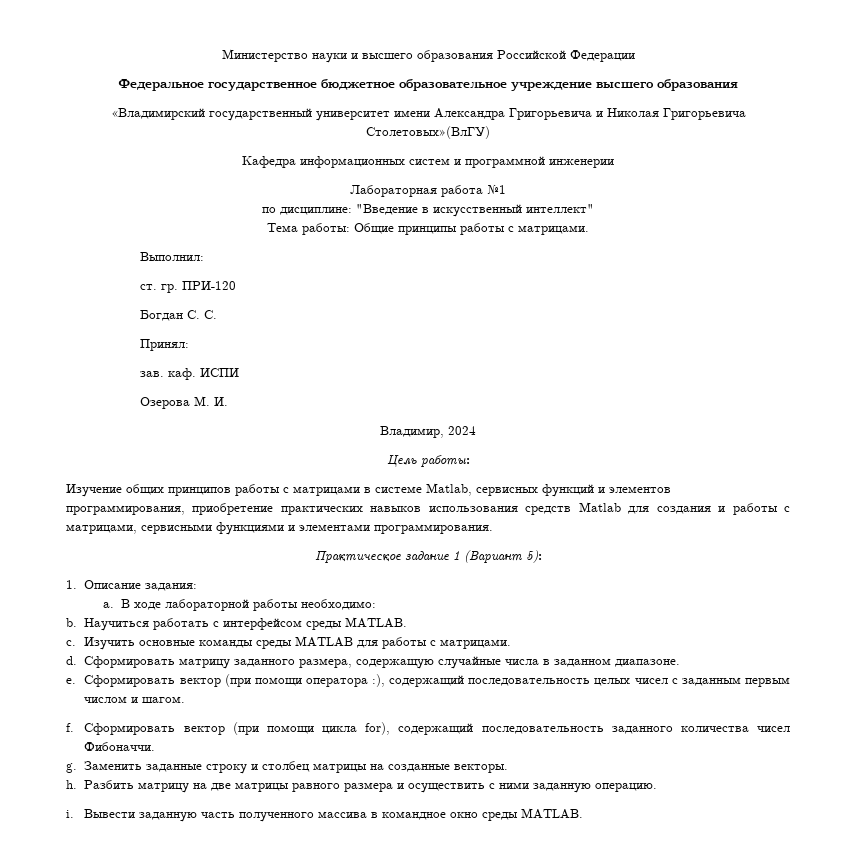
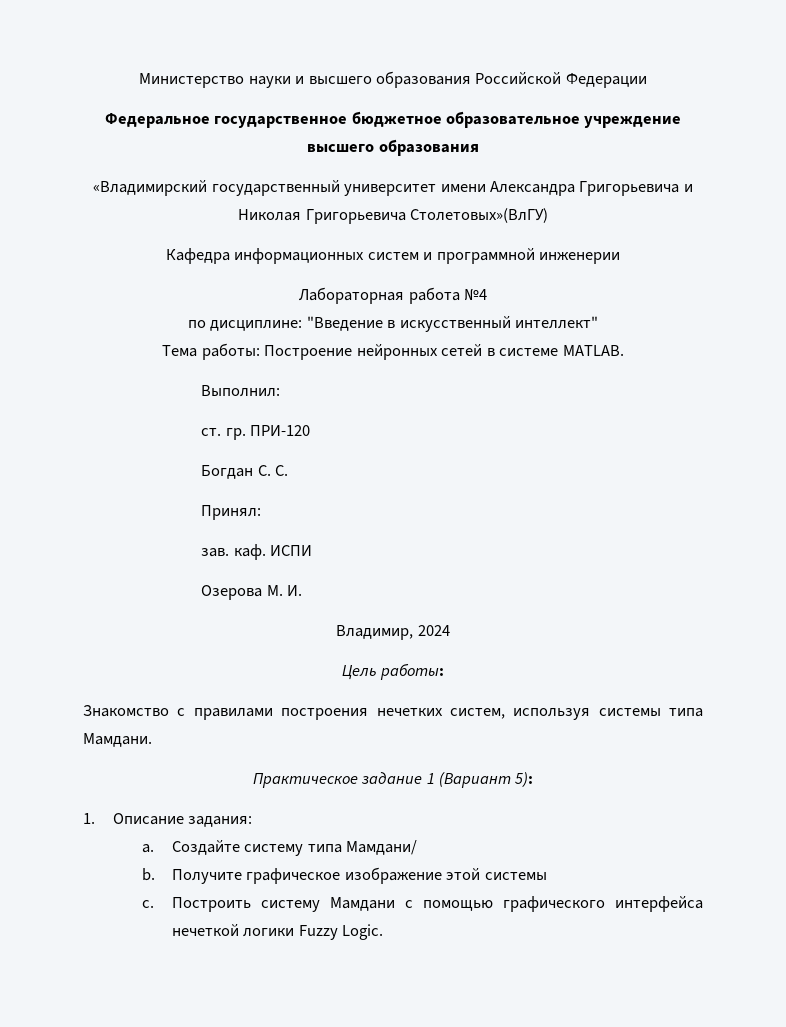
- Лабораторная работа №1
+ Лабораторная работа №4
- Тема работы: Общие принципы работы с матрицами.
+ Тема работы: Построение нейронных сетей в системе MATLAB.
- Изучение общих принципов работы c матрицами в системе Matlab, сервисных функций и элементов программирования, приобретение практических навыков использования средств Matlab для создания и работы с матрицами, сервисными функциями и элементами программирования.
+ Знакомство с правилами построения нечетких систем, используя системы типа Мамдани.
- В ходе лабораторной работы необходимо:
- b. Научиться работать с интерфейсом среды MATLAB.
- c. Изучить основные команды среды MATLAB для работы с матрицами.
- d. Сформировать матрицу заданного размера, содержащую случайные числа в заданном диапазоне.
- e. Сформировать вектор (при помощи оператора :), содержащий последовательность целых чисел с заданным первым числом и шагом.
- f. Сформировать вектор (при помощи цикла for), содержащий последовательность заданного количества чисел Фибоначчи.
- g. Заменить заданные строку и столбец матрицы на созданные векторы.
- h. Разбить матрицу на две матрицы равного размера и осуществить с ними заданную операцию.
- i. Вывести заданную часть полученного массива в командное окно среды MATLAB.
+ Создайте систему типа Мамдани/
+ b. Получите графическое изображение этой системы
+ c. Построить систему Мамдани с помощью графического интерфейса нечеткой логики Fuzzy Logic.

